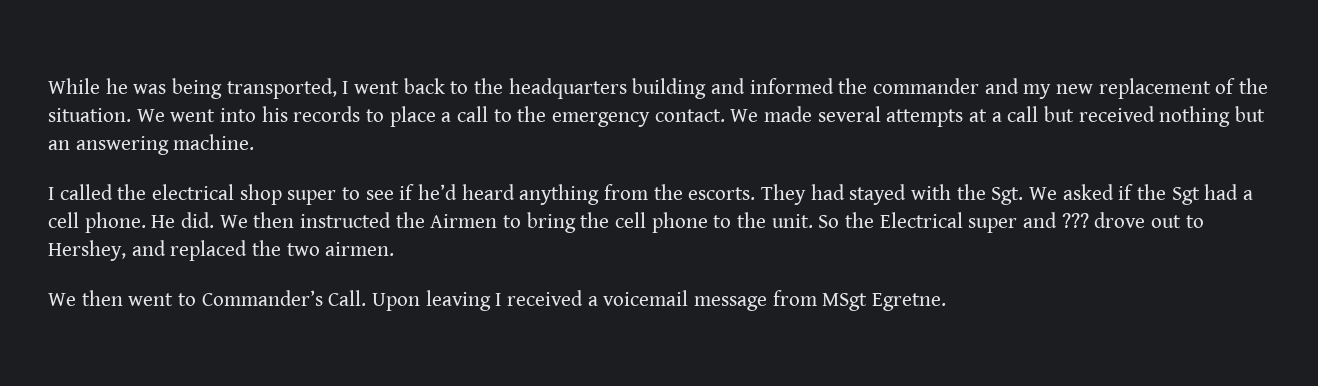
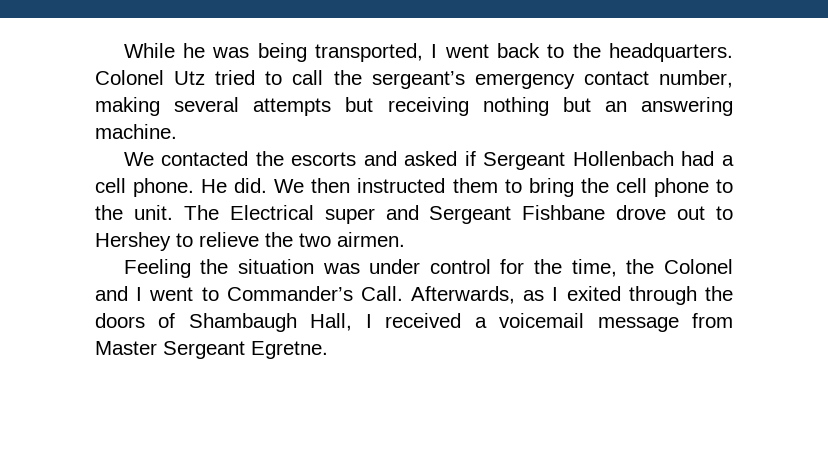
- While he was being transported, I went back to the headquarters building and informed the commander and my new replacement of the situation. We went into his records to place a call to the emergency contact. We made several attempts at a call but received nothing but an answering machine.
+ While he was being transported, I went back to the headquarters. Colonel Utz tried to call the sergeant’s emergency contact number, making several attempts but receiving nothing but an answering machine.
- I called the electrical shop super to see if he’d heard anything from the escorts. They had stayed with the Sgt. We asked if the Sgt had a cell phone.
+ We contacted the escorts and asked if Sergeant Hollenbach had a cell phone.
- We then instructed the Airmen to bring the cell phone to the unit.
+ We then instructed them to bring the cell phone to the unit.
- So the Electrical super and ??? drove out to Hershey, and replaced the two airmen.
+ The Electrical super and Sergeant Fishbane drove out to Hershey to relieve the two airmen.
- We then went to Commander’s Call. Upon leaving I received a voicemail message from MSgt Egretne.
+ Feeling the situation was under control for the time, the Colonel and I went to Commander’s Call. Afterwards, as I exited through the doors of Shambaugh Hall, I received a voicemail message from Master Sergeant Egretne.

